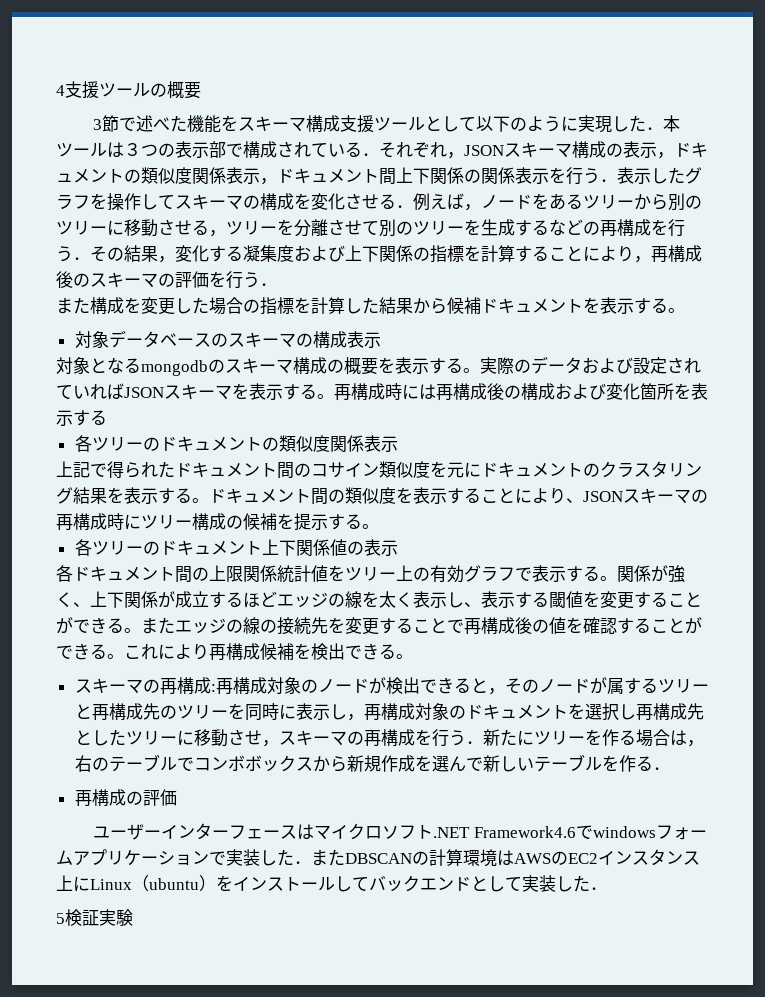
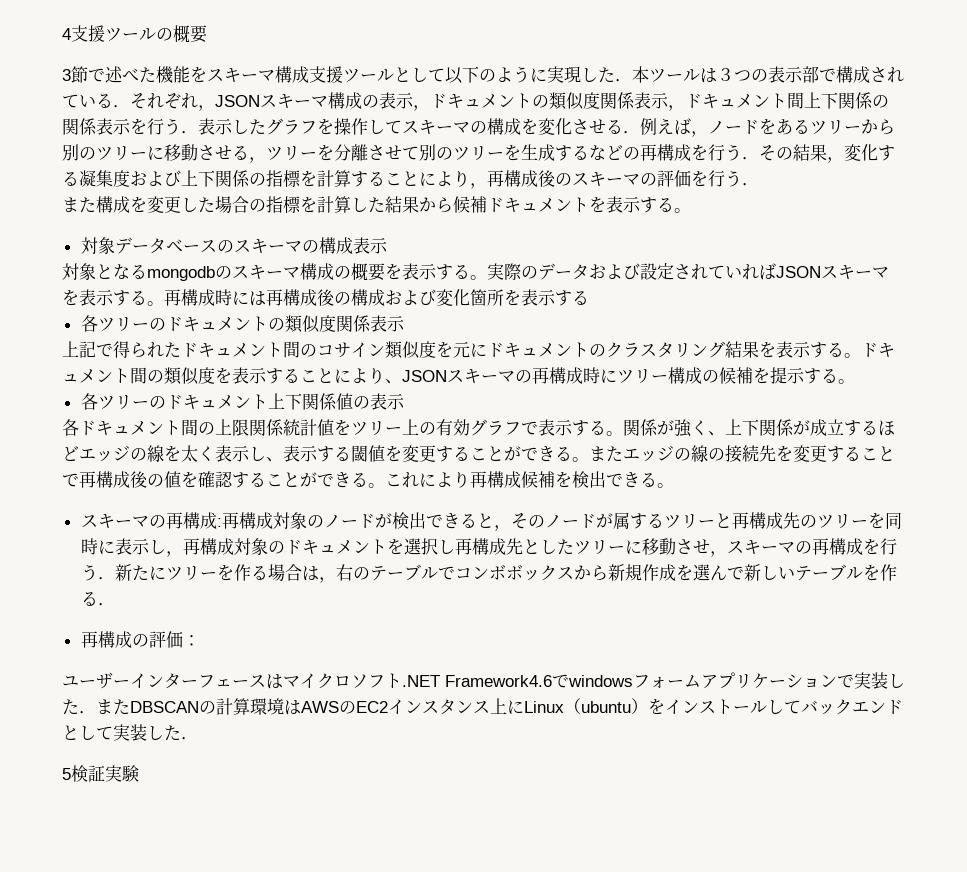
- 再構成の評価
+ 再構成の評価：

